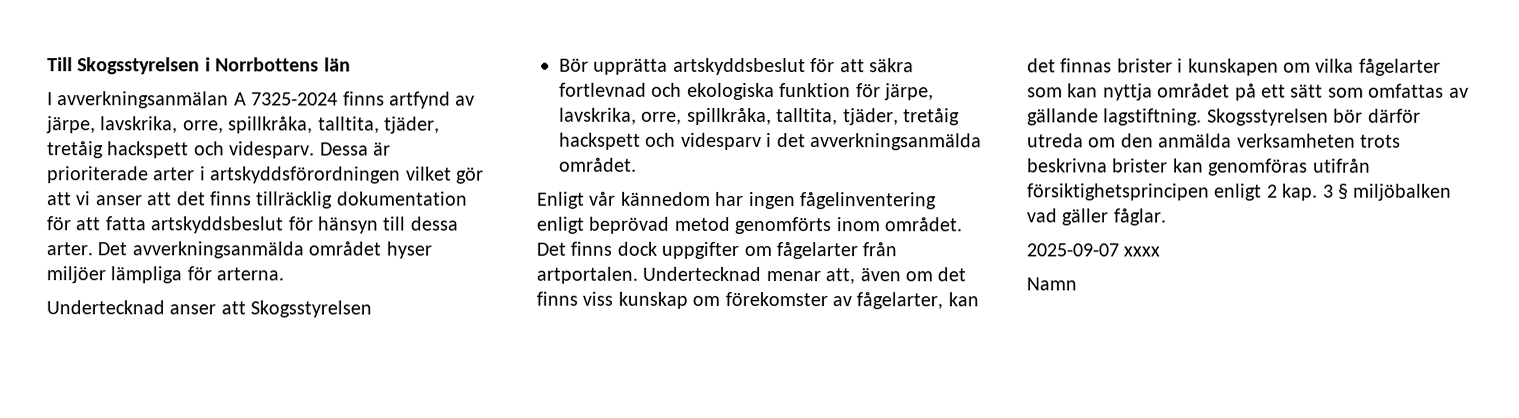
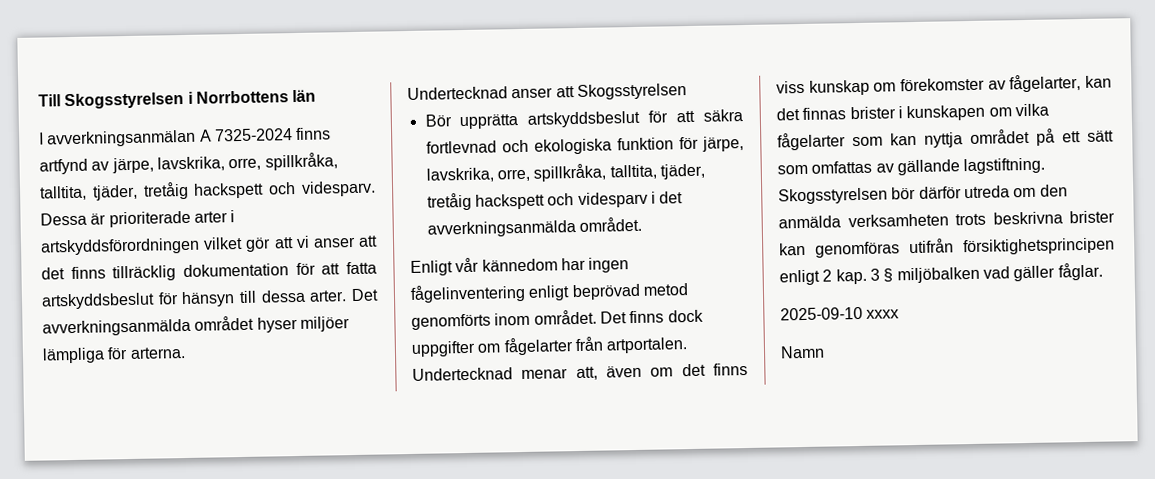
- 2025-09-07 xxxx
+ 2025-09-10 xxxx

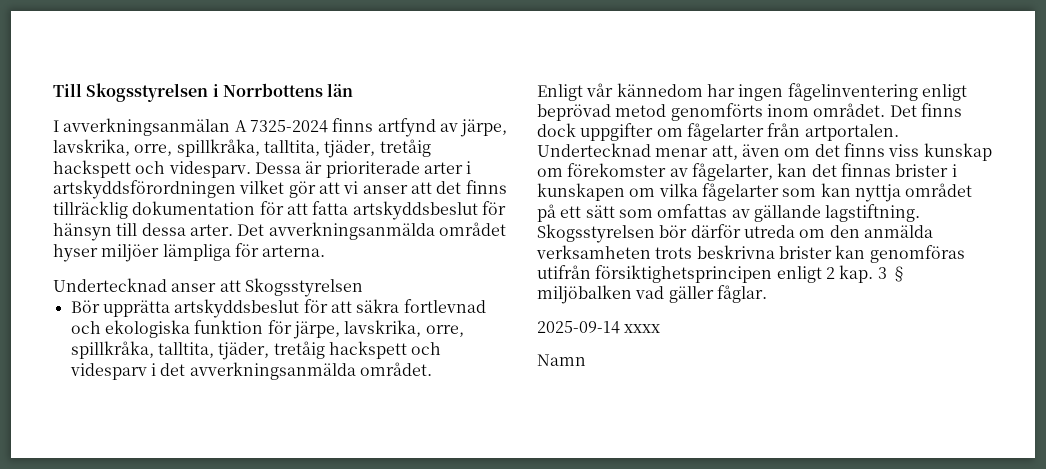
- 2025-09-10 xxxx
+ 2025-09-14 xxxx

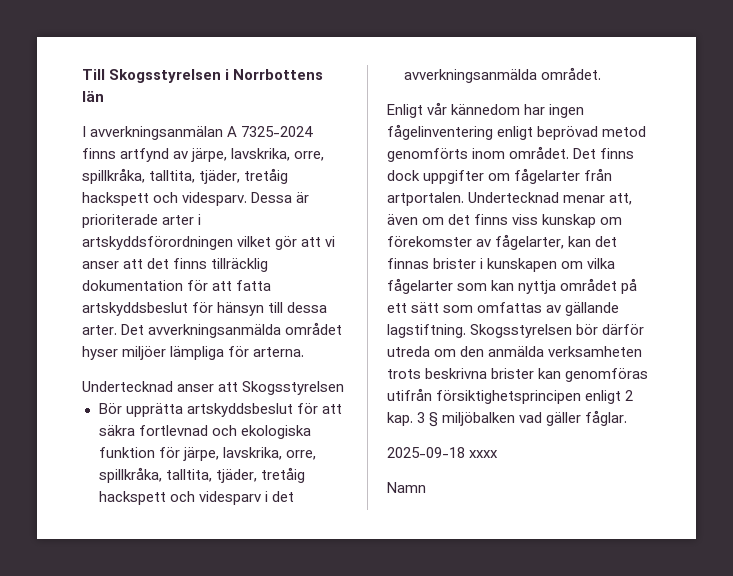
- 2025-09-14 xxxx
+ 2025-09-18 xxxx

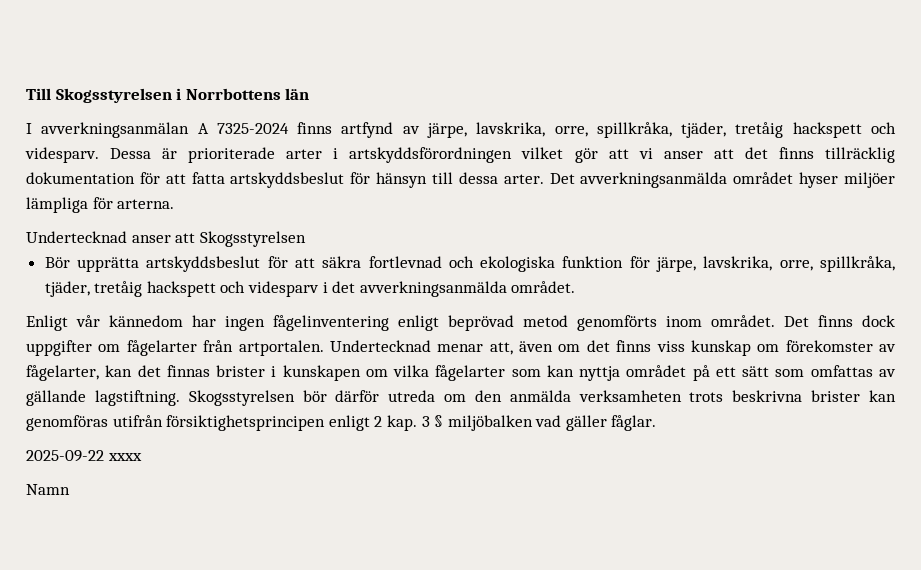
- I avverkningsanmälan A 7325-2024 finns artfynd av järpe, lavskrika, orre, spillkråka, talltita, tjäder, tretåig hackspett och videsparv.
+ I avverkningsanmälan A 7325-2024 finns artfynd av järpe, lavskrika, orre, spillkråka, tjäder, tretåig hackspett och videsparv.
- Bör upprätta artskyddsbeslut för att säkra fortlevnad och ekologiska funktion för järpe, lavskrika, orre, spillkråka, talltita, tjäder, tretåig hackspett och videsparv i det avverkningsanmälda området.
+ Bör upprätta artskyddsbeslut för att säkra fortlevnad och ekologiska funktion för järpe, lavskrika, orre, spillkråka, tjäder, tretåig hackspett och videsparv i det avverkningsanmälda området.
- 2025-09-18 xxxx
+ 2025-09-22 xxxx

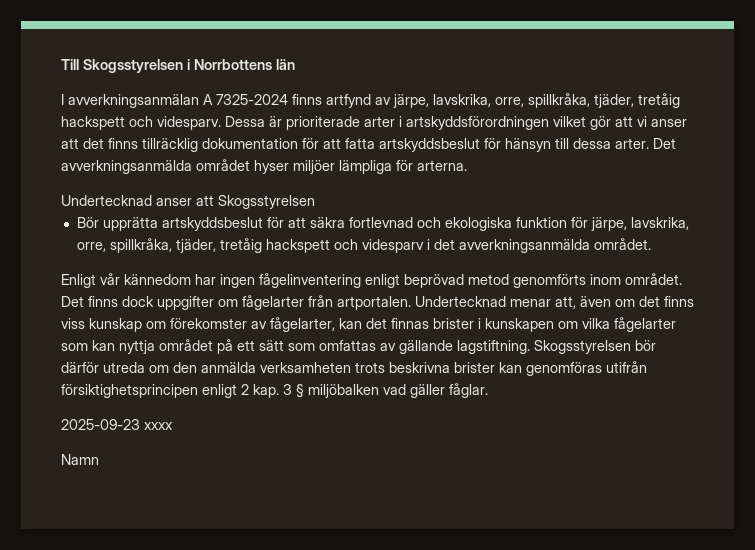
- 2025-09-22 xxxx
+ 2025-09-23 xxxx

